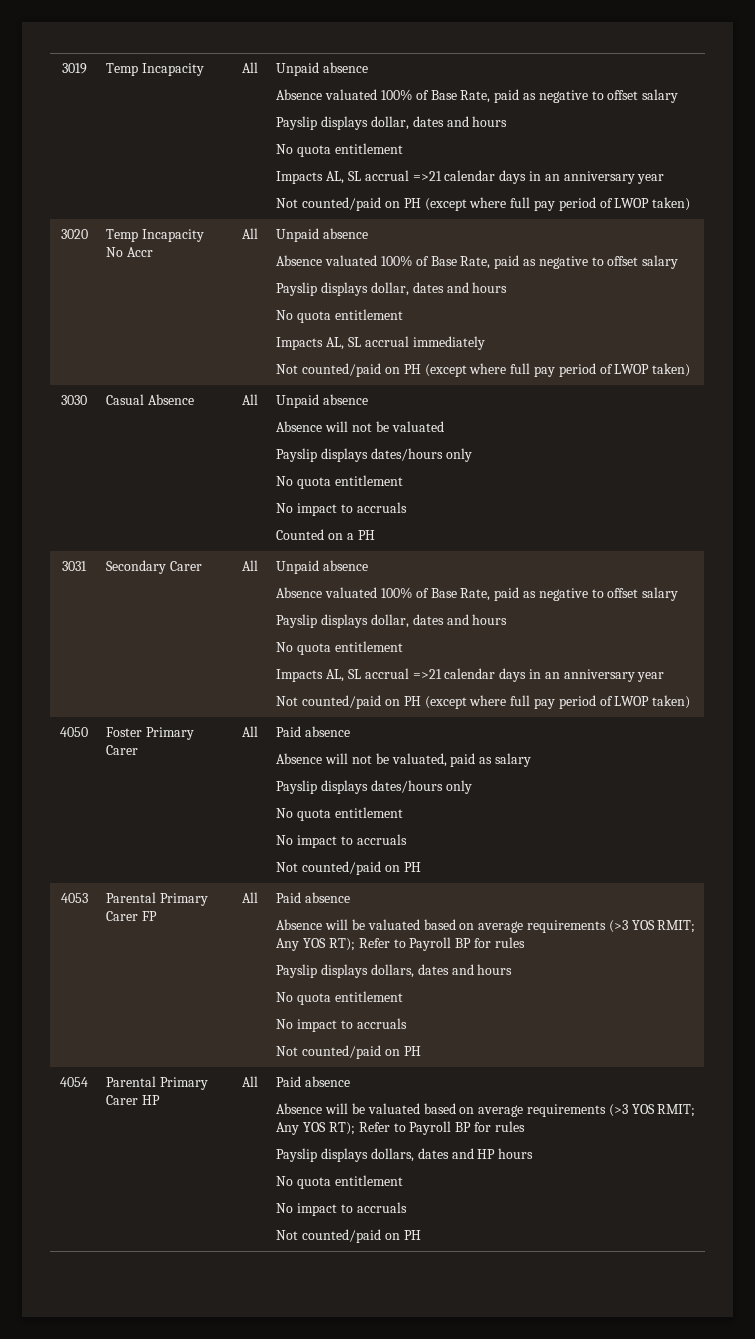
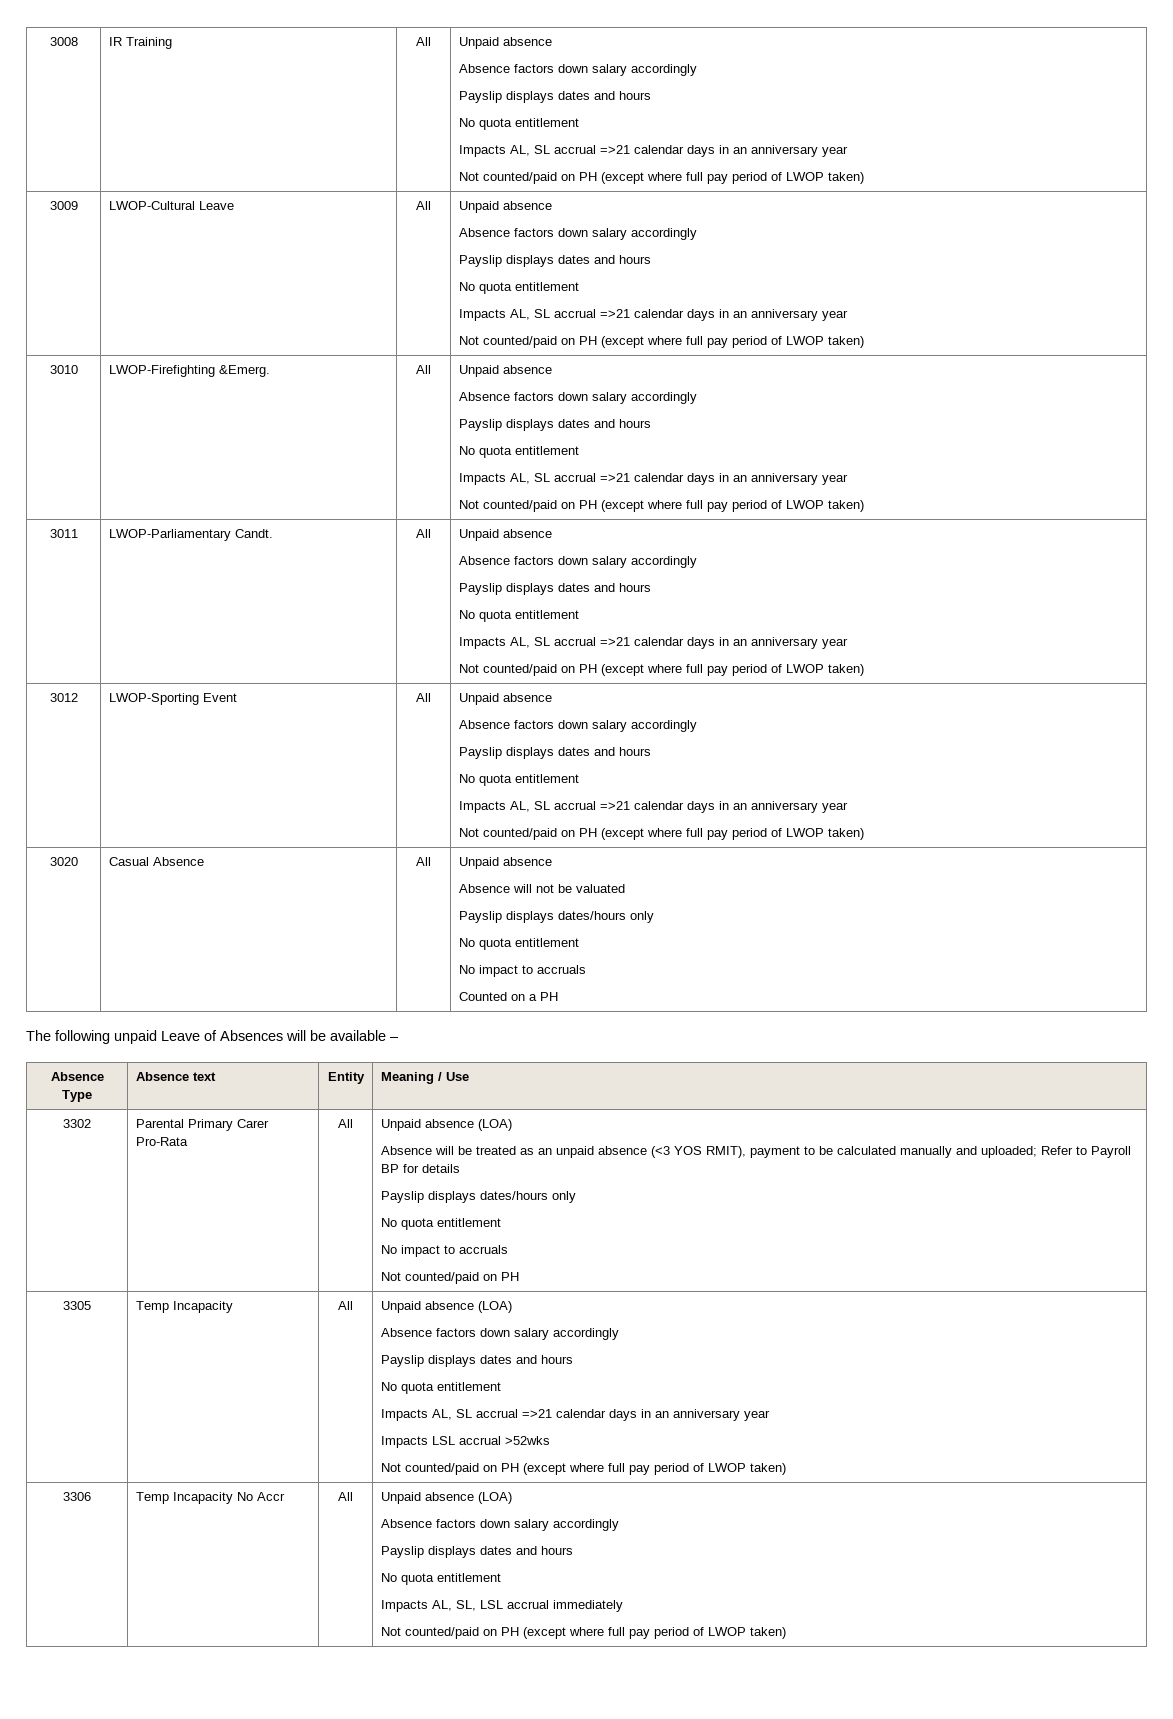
- 3019 | Temp Incapacity | All | Unpaid absence
- Absence valuated 100% of Base Rate, paid as negative to offset salary
- Payslip displays dollar, dates and hours
+ 3008 | IR Training | All | Unpaid absence
+ Absence factors down salary accordingly
+ Payslip displays dates and hours
+ No quota entitlement
+ Impacts AL, SL accrual =>21 calendar days in an anniversary year
+ Not counted/paid on PH (except where full pay period of LWOP taken)
+ 3009 | LWOP-Cultural Leave | All | Unpaid absence
+ Absence factors down salary accordingly
+ Payslip displays dates and hours
+ No quota entitlement
+ Impacts AL, SL accrual =>21 calendar days in an anniversary year
+ Not counted/paid on PH (except where full pay period of LWOP taken)
+ 3010 | LWOP-Firefighting &Emerg. | All | Unpaid absence
+ Absence factors down salary accordingly
+ Payslip displays dates and hours
+ No quota entitlement
+ Impacts AL, SL accrual =>21 calendar days in an anniversary year
+ Not counted/paid on PH (except where full pay period of LWOP taken)
+ 3011 | LWOP-Parliamentary Candt. | All | Unpaid absence
+ Absence factors down salary accordingly
+ Payslip displays dates and hours
+ No quota entitlement
+ Impacts AL, SL accrual =>21 calendar days in an anniversary year
+ Not counted/paid on PH (except where full pay period of LWOP taken)
+ 3012 | LWOP-Sporting Event | All | Unpaid absence
+ Absence factors down salary accordingly
+ Payslip displays dates and hours
- Temp Incapacity No Accr | All | Unpaid absence
- Absence valuated 100% of Base Rate, paid as negative to offset salary
- Payslip displays dollar, dates and hours
- No quota entitlement
- Impacts AL, SL accrual immediately
- Not counted/paid on PH (except where full pay period of LWOP taken)
- 3030 | Casual Absence | All | Unpaid absence
+ Casual Absence | All | Unpaid absence
- 3031 | Secondary Carer | All | Unpaid absence
- Absence valuated 100% of Base Rate, paid as negative to offset salary
- Payslip displays dollar, dates and hours
+ The following unpaid Leave of Absences will be available –
+ Absence Type | Absence text | Entity | Meaning / Use
+ 3302 | Parental Primary Carer Pro-Rata | All | Unpaid absence (LOA)
+ Absence will be treated as an unpaid absence (<3 YOS RMIT), payment to be calculated manually and uploaded; Refer to Payroll BP for details
+ Payslip displays dates/hours only
+ No quota entitlement
+ No impact to accruals
+ Not counted/paid on PH
+ 3305 | Temp Incapacity | All | Unpaid absence (LOA)
+ Absence factors down salary accordingly
+ Payslip displays dates and hours
+ Impacts LSL accrual >52wks
- 4050 | Foster Primary Carer | All | Paid absence
- Absence will not be valuated, paid as salary
- Payslip displays dates/hours only
+ 3306 | Temp Incapacity No Accr | All | Unpaid absence (LOA)
+ Absence factors down salary accordingly
+ Payslip displays dates and hours
  No quota entitlement
- No impact to accruals
- Not counted/paid on PH
- 4053 | Parental Primary Carer FP | All | Paid absence
- Absence will be valuated based on average requirements (>3 YOS RMIT; Any YOS RT); Refer to Payroll BP for rules
- Payslip displays dollars, dates and hours
- No quota entitlement
- No impact to accruals
- Not counted/paid on PH
- 4054 | Parental Primary Carer HP | All | Paid absence
- Absence will be valuated based on average requirements (>3 YOS RMIT; Any YOS RT); Refer to Payroll BP for rules
- Payslip displays dollars, dates and HP hours
- No quota entitlement
- No impact to accruals
- Not counted/paid on PH
+ Impacts AL, SL, LSL accrual immediately
+ Not counted/paid on PH (except where full pay period of LWOP taken)

